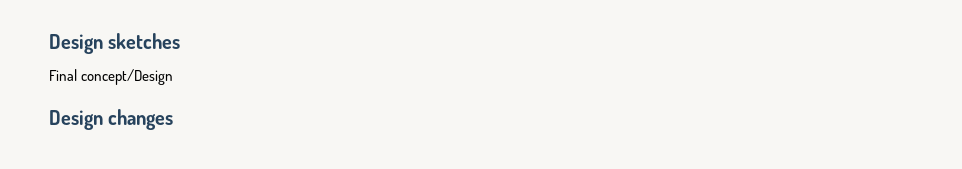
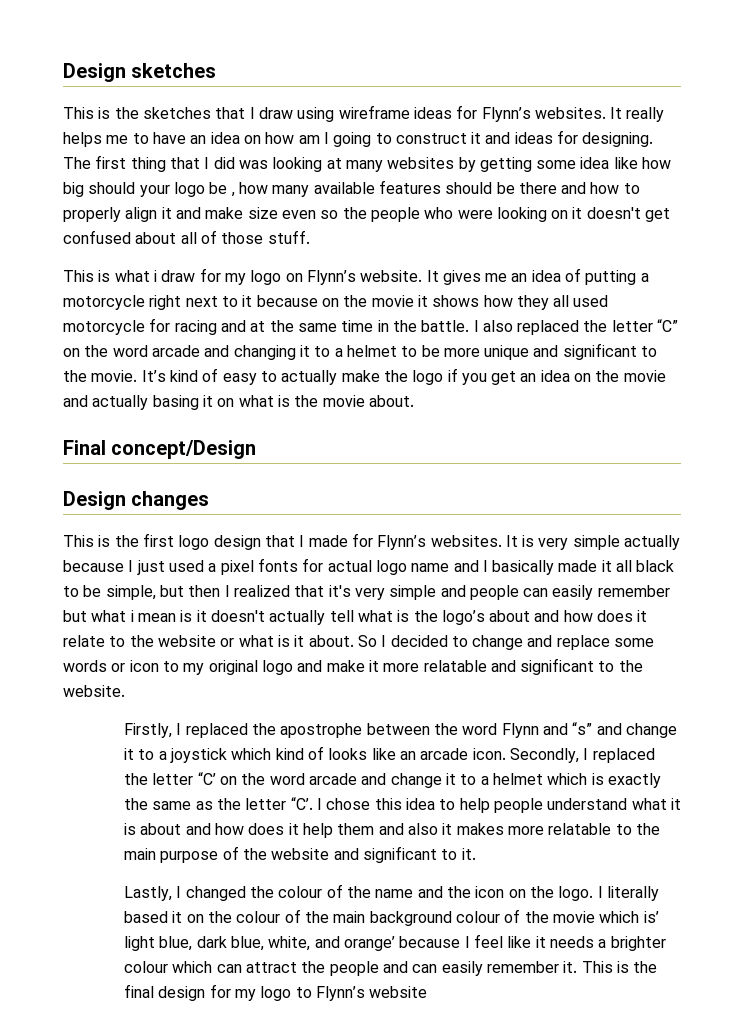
+ This is the sketches that I draw using wireframe ideas for Flynn’s websites. It really helps me to have an idea on how am I going to construct it and ideas for designing. The first thing that I did was looking at many websites by getting some idea like how big should your logo be , how many available features should be there and how to properly align it and make size even so the people who were looking on it doesn't get confused about all of those stuff.
+ This is what i draw for my logo on Flynn’s website. It gives me an idea of putting a motorcycle right next to it because on the movie it shows how they all used motorcycle for racing and at the same time in the battle. I also replaced the letter “C” on the word arcade and changing it to a helmet to be more unique and significant to the movie. It’s kind of easy to actually make the logo if you get an idea on the movie and actually basing it on what is the movie about.
  Final concept/Design
  Design changes
+ This is the first logo design that I made for Flynn’s websites. It is very simple actually because I just used a pixel fonts for actual logo name and I basically made it all black to be simple, but then I realized that it's very simple and people can easily remember but what i mean is it doesn't actually tell what is the logo’s about and how does it relate to the website or what is it about. So I decided to change and replace some words or icon to my original logo and make it more relatable and significant to the website.
+ Firstly, I replaced the apostrophe between the word Flynn and “s” and change it to a joystick which kind of looks like an arcade icon. Secondly, I replaced the letter “C’ on the word arcade and change it to a helmet which is exactly the same as the letter “C’. I chose this idea to help people understand what it is about and how does it help them and also it makes more relatable to the main purpose of the website and significant to it.
+ Lastly, I changed the colour of the name and the icon on the logo. I literally based it on the colour of the main background colour of the movie which is’ light blue, dark blue, white, and orange’ because I feel like it needs a brighter colour which can attract the people and can easily remember it. This is the final design for my logo to Flynn’s website

